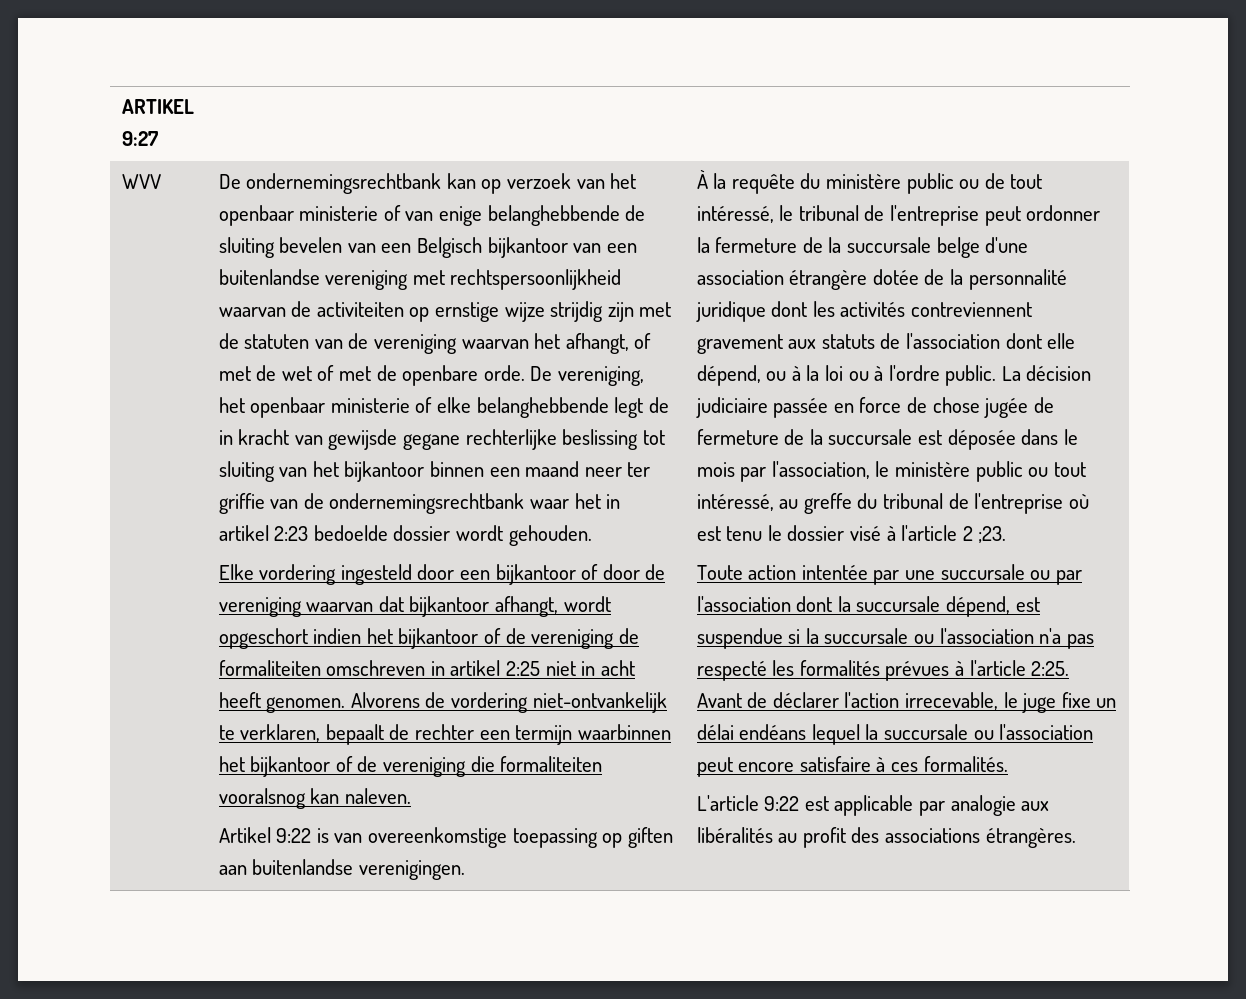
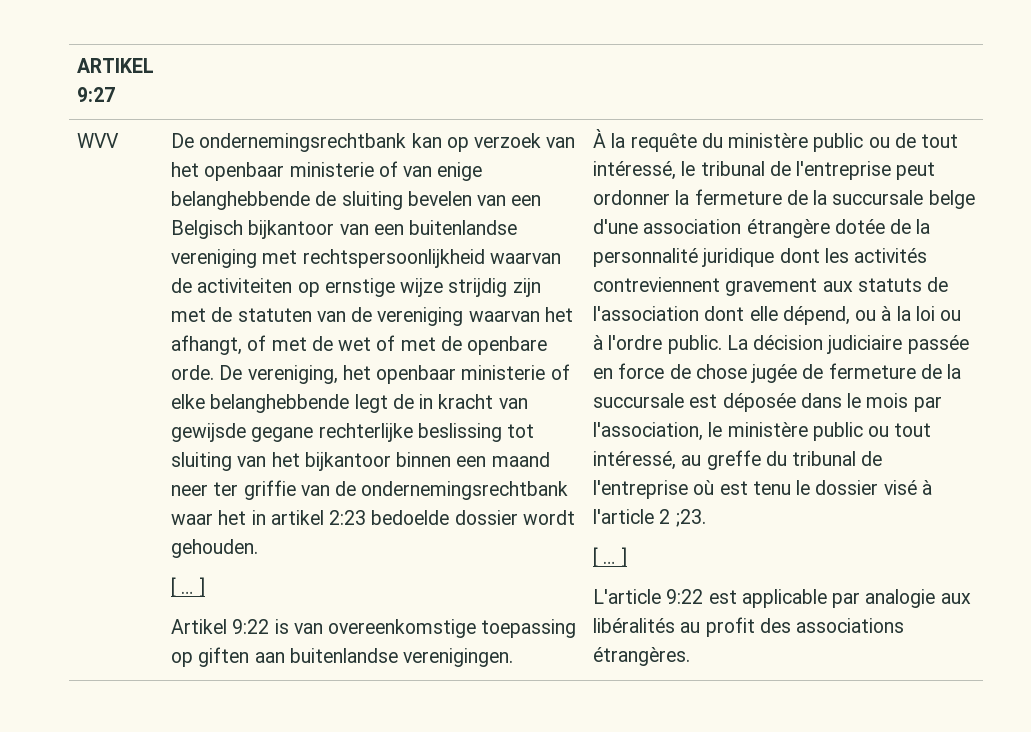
  De vereniging, het openbaar ministerie of elke belanghebbende legt de in kracht van gewijsde gegane rechterlijke beslissing tot sluiting van het bijkantoor binnen een maand neer ter griffie van de ondernemingsrechtbank waar het in artikel 2:23 bedoelde dossier wordt gehouden.
- Elke vordering ingesteld door een bijkantoor of door de vereniging waarvan dat bijkantoor afhangt, wordt opgeschort indien het bijkantoor of de vereniging de formaliteiten omschreven in artikel 2:25 niet in acht heeft genomen. Alvorens de vordering niet-ontvankelijk te verklaren, bepaalt de rechter een termijn waarbinnen het bijkantoor of de vereniging die formaliteiten vooralsnog kan naleven.
+ [ … ]
  La décision judiciaire passée en force de chose jugée de fermeture de la succursale est déposée dans le mois par l'association, le ministère public ou tout intéressé, au greffe du tribunal de l'entreprise où est tenu le dossier visé à l'article 2 ;23.
- Toute action intentée par une succursale ou par l'association dont la succursale dépend, est suspendue si la succursale ou l'association n'a pas respecté les formalités prévues à l'article 2:25. Avant de déclarer l'action irrecevable, le juge fixe un délai endéans lequel la succursale ou l'association peut encore satisfaire à ces formalités.
+ [ … ]

